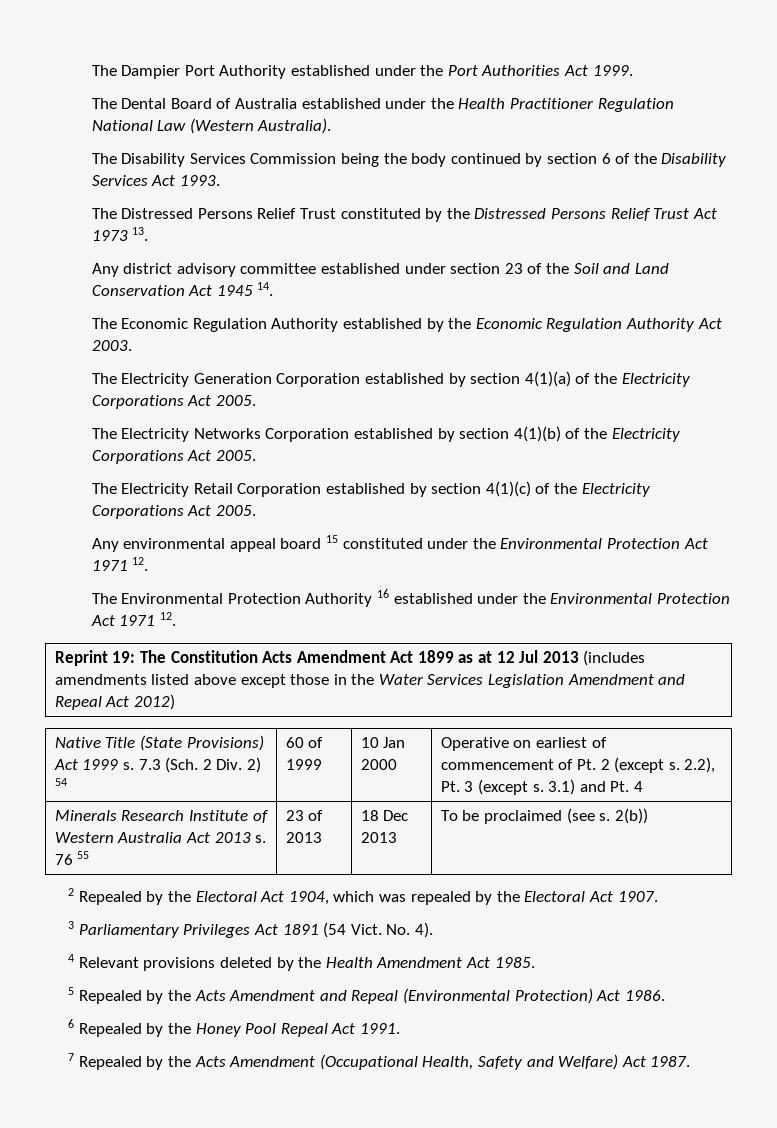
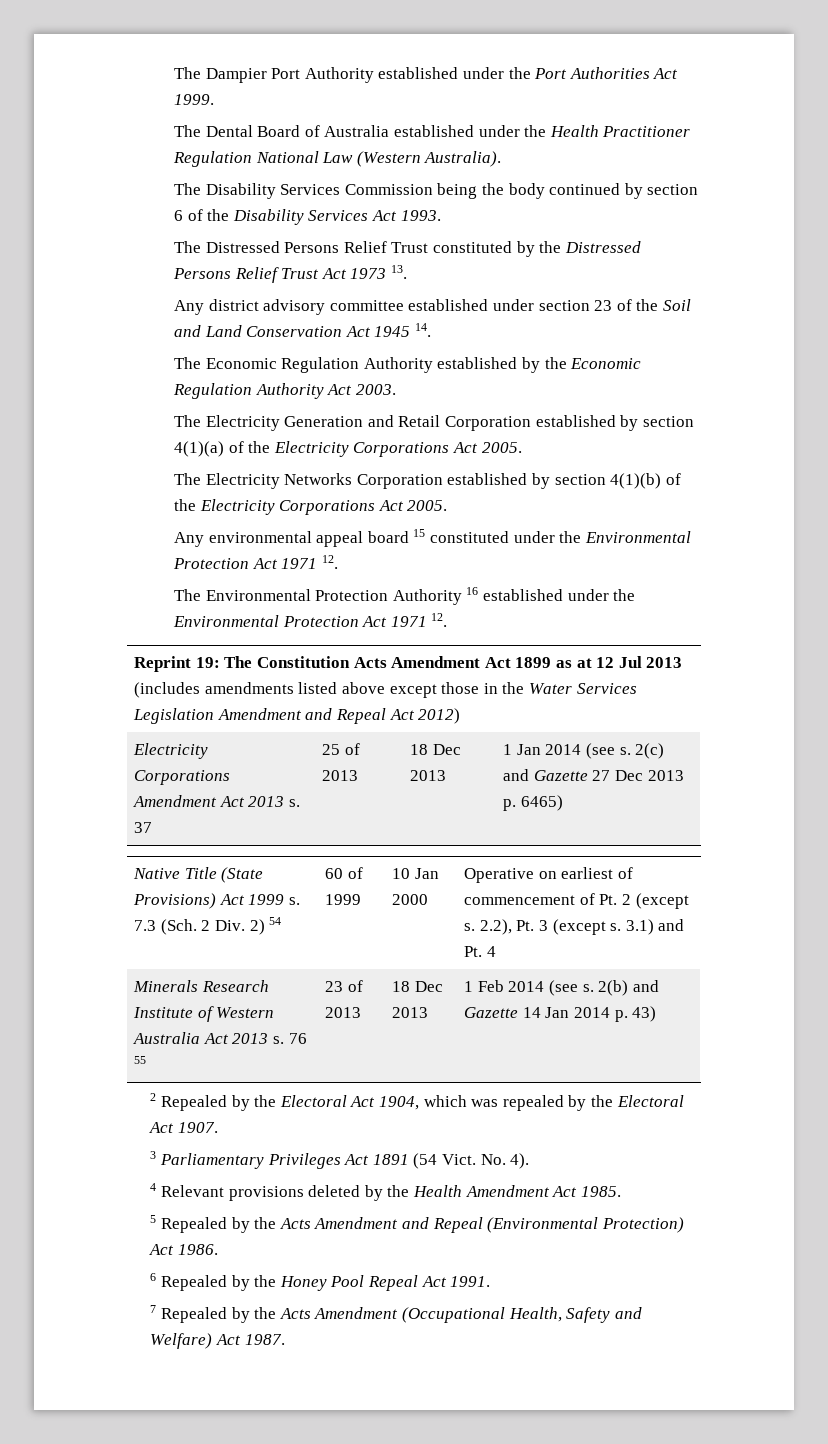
- The Electricity Generation Corporation established by section 4(1)(a) of the Electricity Corporations Act 2005.
+ The Electricity Generation and Retail Corporation established by section 4(1)(a) of the Electricity Corporations Act 2005.
- The Electricity Retail Corporation established by section 4(1)(c) of the Electricity Corporations Act 2005.
+ Electricity Corporations Amendment Act 2013 s. 37 | 25 of 2013 | 18 Dec 2013 | 1 Jan 2014 (see s. 2(c) and Gazette 27 Dec 2013 p. 6465)
- Minerals Research Institute of Western Australia Act 2013 s. 76 55 | 23 of 2013 | 18 Dec 2013 | To be proclaimed (see s. 2(b))
+ Minerals Research Institute of Western Australia Act 2013 s. 76 55 | 23 of 2013 | 18 Dec 2013 | 1 Feb 2014 (see s. 2(b) and Gazette 14 Jan 2014 p. 43)

